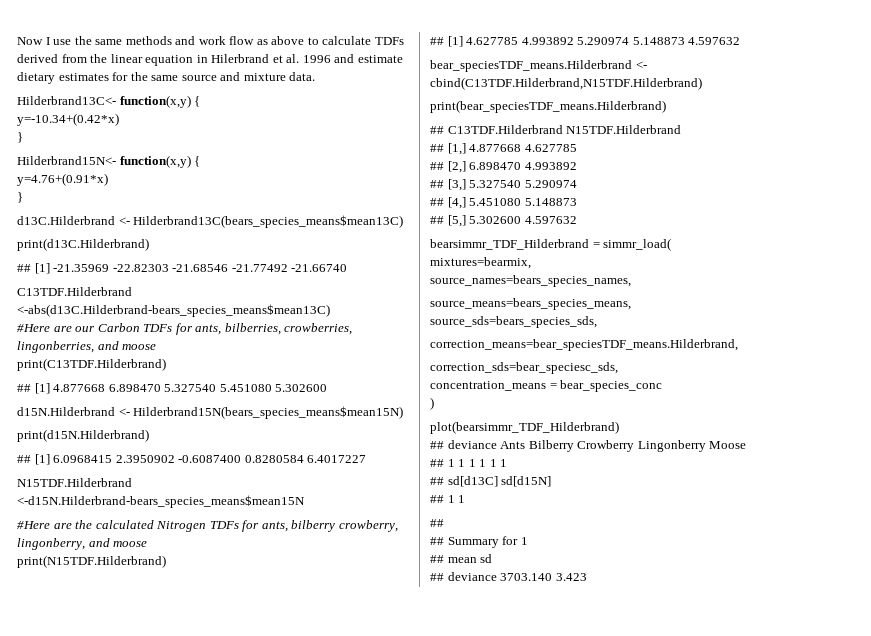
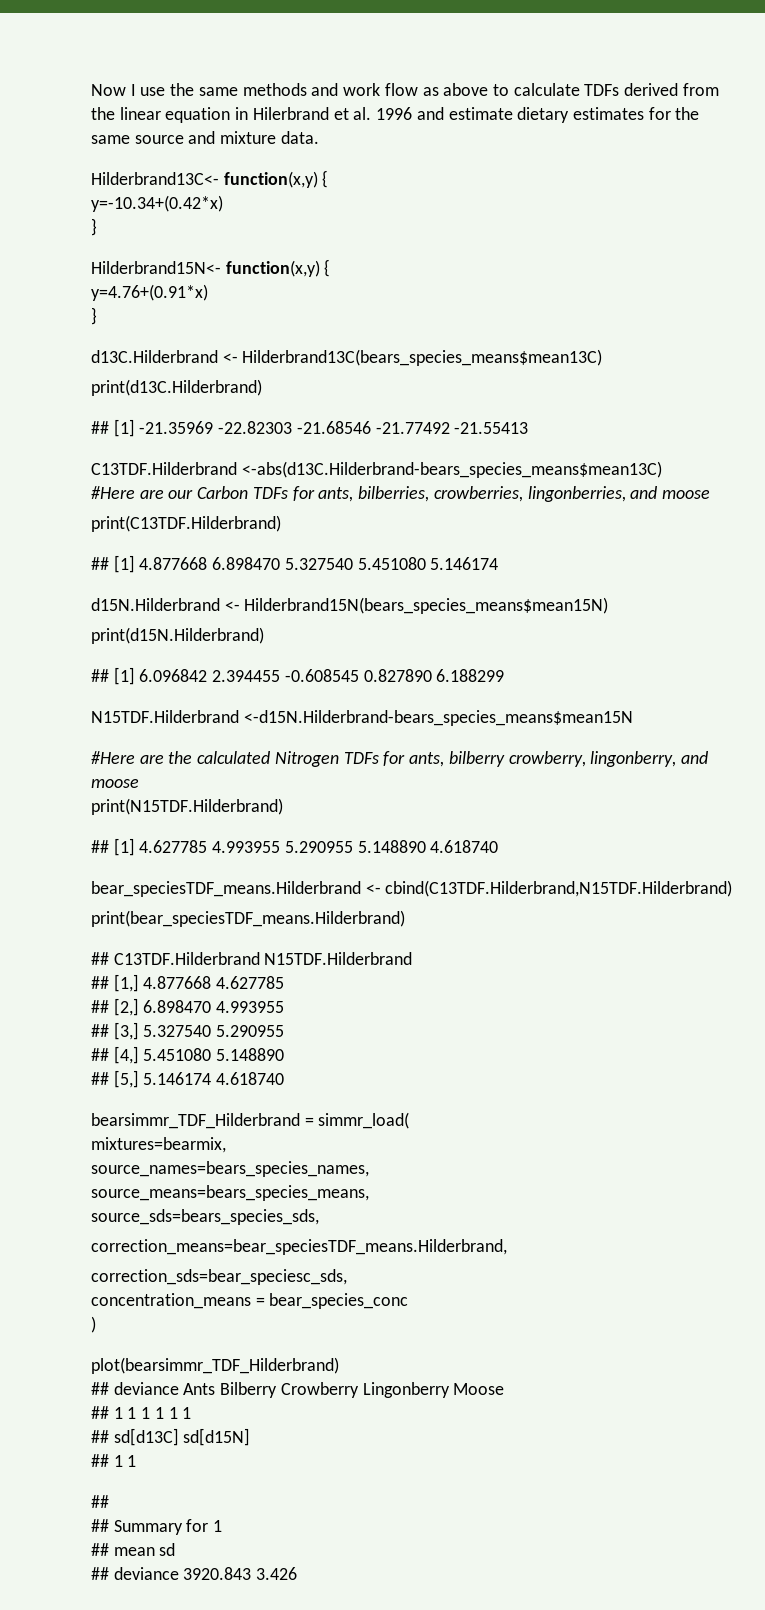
- ## [1] -21.35969 -22.82303 -21.68546 -21.77492 -21.66740
+ ## [1] -21.35969 -22.82303 -21.68546 -21.77492 -21.55413
- ## [1] 4.877668 6.898470 5.327540 5.451080 5.302600
+ ## [1] 4.877668 6.898470 5.327540 5.451080 5.146174
- ## [1] 6.0968415 2.3950902 -0.6087400 0.8280584 6.4017227
+ ## [1] 6.096842 2.394455 -0.608545 0.827890 6.188299
- ## [1] 4.627785 4.993892 5.290974 5.148873 4.597632
+ ## [1] 4.627785 4.993955 5.290955 5.148890 4.618740
- ## [2,] 6.898470 4.993892
+ ## [2,] 6.898470 4.993955
- ## [3,] 5.327540 5.290974
+ ## [3,] 5.327540 5.290955
- ## [4,] 5.451080 5.148873
+ ## [4,] 5.451080 5.148890
- ## [5,] 5.302600 4.597632
+ ## [5,] 5.146174 4.618740
- ## deviance 3703.140 3.423
+ ## deviance 3920.843 3.426

